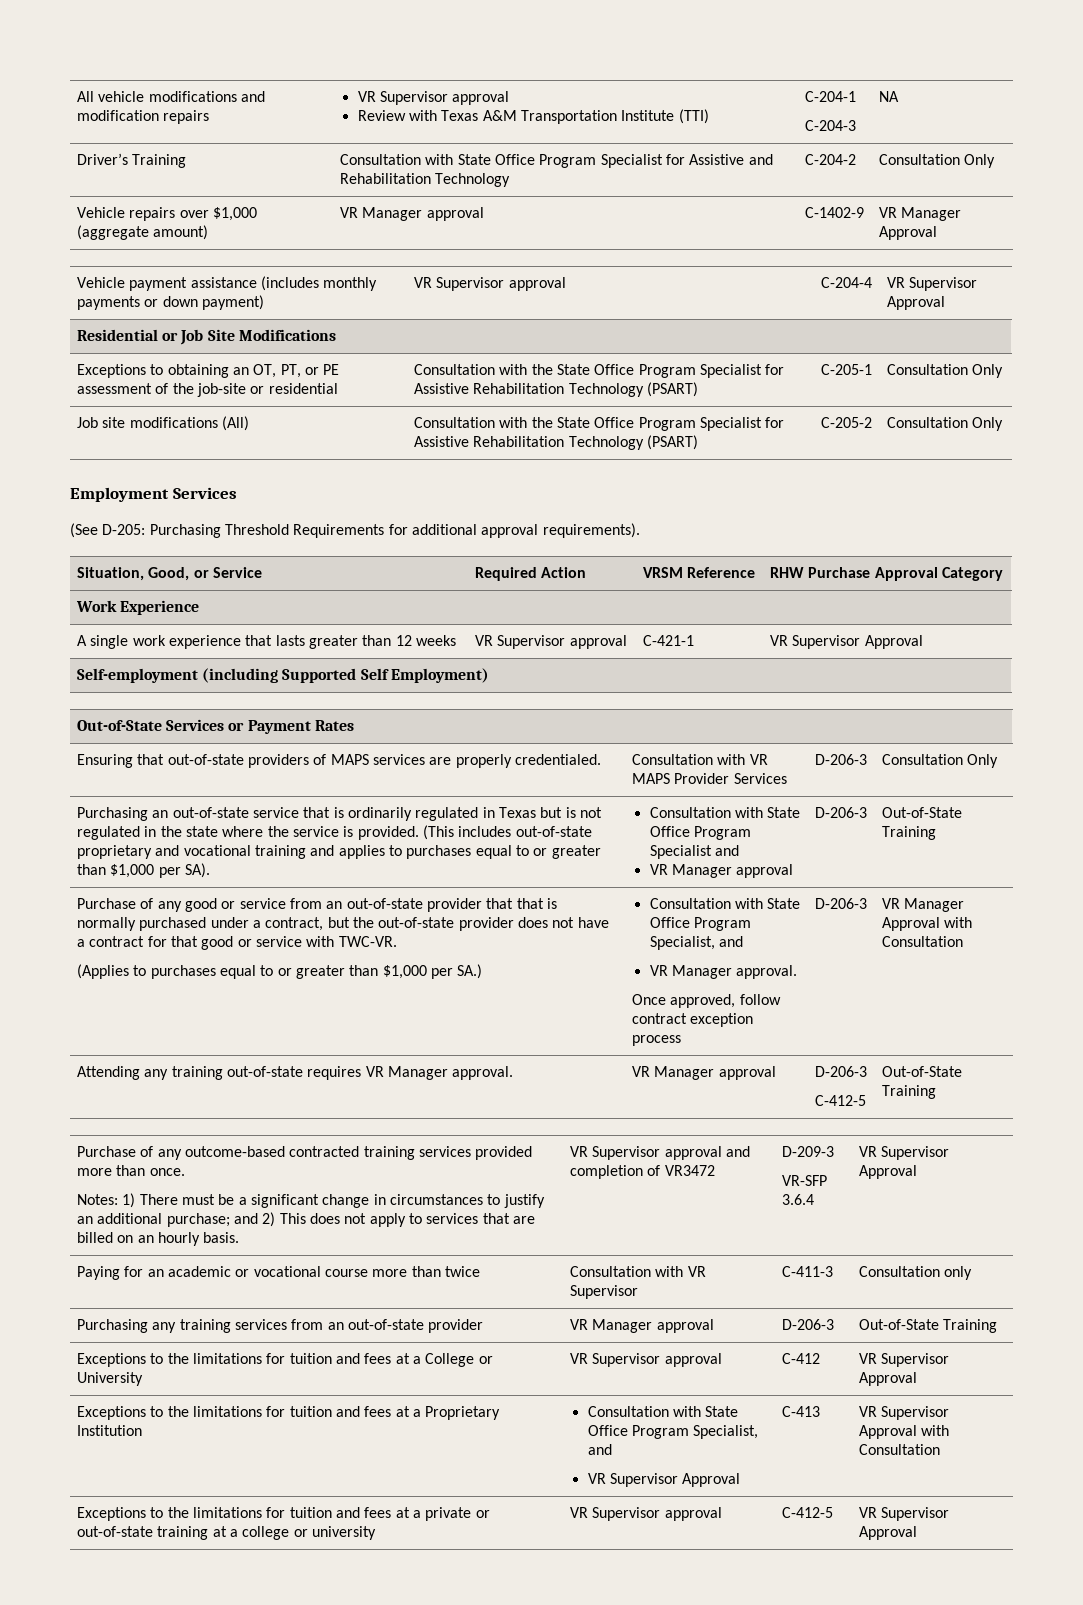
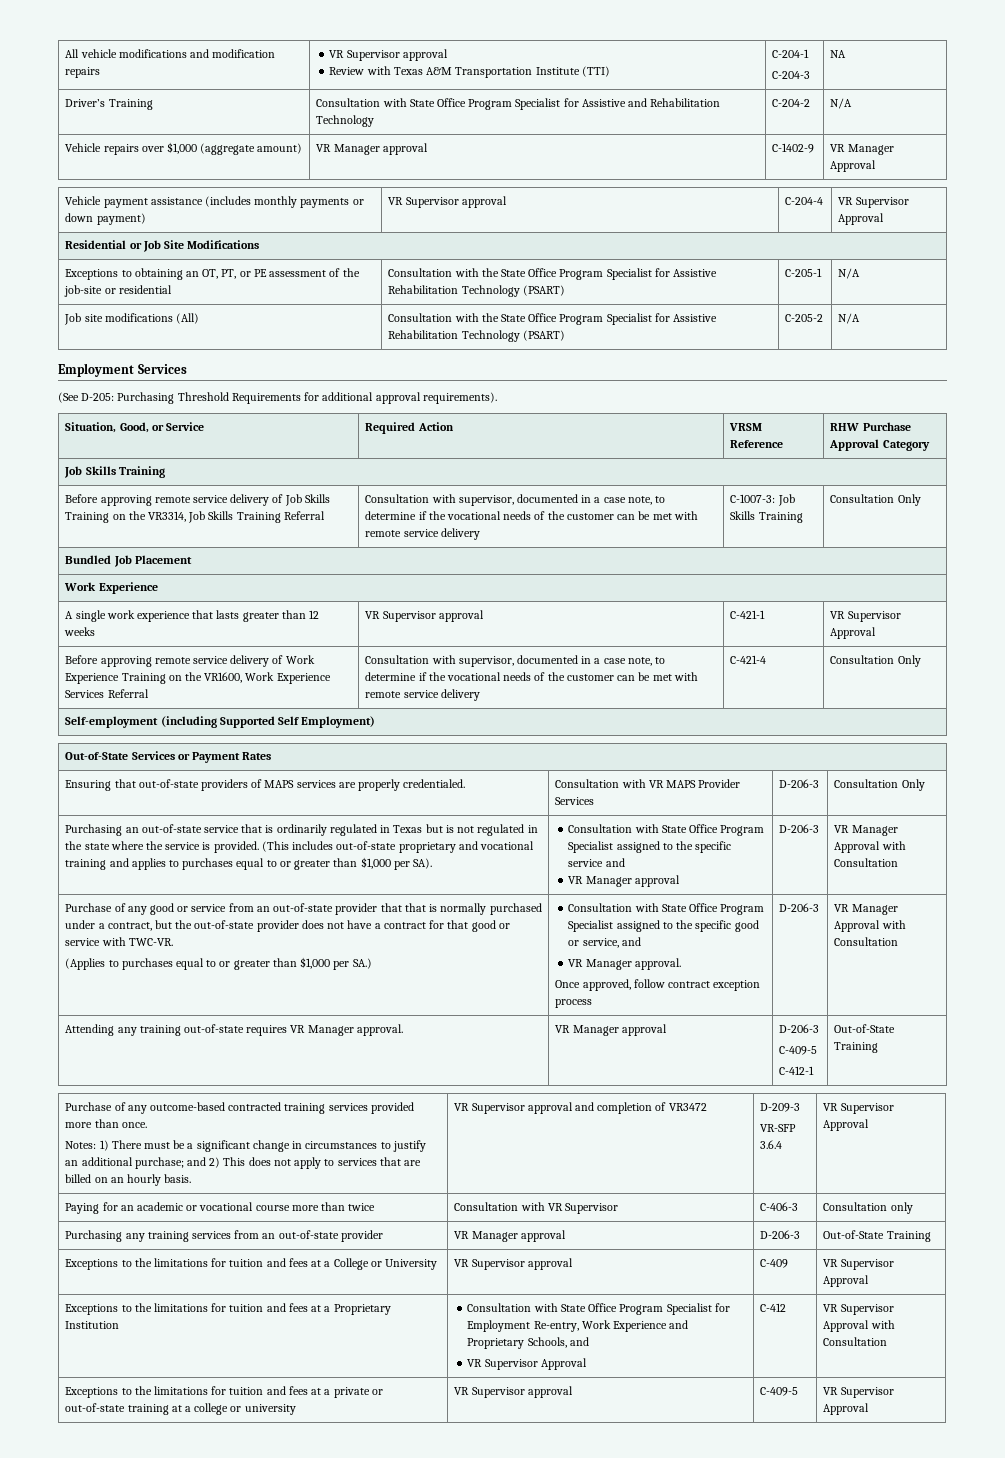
- Driver’s Training | Consultation with State Office Program Specialist for Assistive and Rehabilitation Technology | C-204-2 | Consultation Only
+ Driver’s Training | Consultation with State Office Program Specialist for Assistive and Rehabilitation Technology | C-204-2 | N/A
- Exceptions to obtaining an OT, PT, or PE assessment of the job-site or residential | Consultation with the State Office Program Specialist for Assistive Rehabilitation Technology (PSART) | C-205-1 | Consultation Only
+ Exceptions to obtaining an OT, PT, or PE assessment of the job-site or residential | Consultation with the State Office Program Specialist for Assistive Rehabilitation Technology (PSART) | C-205-1 | N/A
- Job site modifications (All) | Consultation with the State Office Program Specialist for Assistive Rehabilitation Technology (PSART) | C-205-2 | Consultation Only
+ Job site modifications (All) | Consultation with the State Office Program Specialist for Assistive Rehabilitation Technology (PSART) | C-205-2 | N/A
  Situation, Good, or Service | Required Action | VRSM Reference | RHW Purchase Approval Category
+ Job Skills Training
+ Before approving remote service delivery of Job Skills Training on the VR3314, Job Skills Training Referral | Consultation with supervisor, documented in a case note, to determine if the vocational needs of the customer can be met with remote service delivery | C-1007-3: Job Skills Training | Consultation Only
+ Bundled Job Placement
+ Before approving remote service delivery of Work Experience Training on the VR1600, Work Experience Services Referral | Consultation with supervisor, documented in a case note, to determine if the vocational needs of the customer can be met with remote service delivery | C-421-4 | Consultation Only
- Consultation with State Office Program Specialist and
+ Consultation with State Office Program Specialist assigned to the specific service and
- VR Manager approval | D-206-3 | Out-of-State Training
+ VR Manager approval | D-206-3 | VR Manager Approval with Consultation
- (Applies to purchases equal to or greater than $1,000 per SA.) | Consultation with State Office Program Specialist, and
+ (Applies to purchases equal to or greater than $1,000 per SA.) | Consultation with State Office Program Specialist assigned to the specific good or service, and
  Attending any training out-of-state requires VR Manager approval. | VR Manager approval | D-206-3
- C-412-5 | Out-of-State Training
+ C-409-5
+ C-412-1 | Out-of-State Training
- Paying for an academic or vocational course more than twice | Consultation with VR Supervisor | C-411-3 | Consultation only
+ Paying for an academic or vocational course more than twice | Consultation with VR Supervisor | C-406-3 | Consultation only
- Exceptions to the limitations for tuition and fees at a College or University | VR Supervisor approval | C-412 | VR Supervisor Approval
+ Exceptions to the limitations for tuition and fees at a College or University | VR Supervisor approval | C-409 | VR Supervisor Approval
- Exceptions to the limitations for tuition and fees at a Proprietary Institution | Consultation with State Office Program Specialist, and
- VR Supervisor Approval | C-413 | VR Supervisor Approval with Consultation
+ Exceptions to the limitations for tuition and fees at a Proprietary Institution | Consultation with State Office Program Specialist for Employment Re-entry, Work Experience and Proprietary Schools, and
+ VR Supervisor Approval | C-412 | VR Supervisor Approval with Consultation
- Exceptions to the limitations for tuition and fees at a private or out-of-state training at a college or university | VR Supervisor approval | C-412-5 | VR Supervisor Approval
+ Exceptions to the limitations for tuition and fees at a private or out-of-state training at a college or university | VR Supervisor approval | C-409-5 | VR Supervisor Approval

